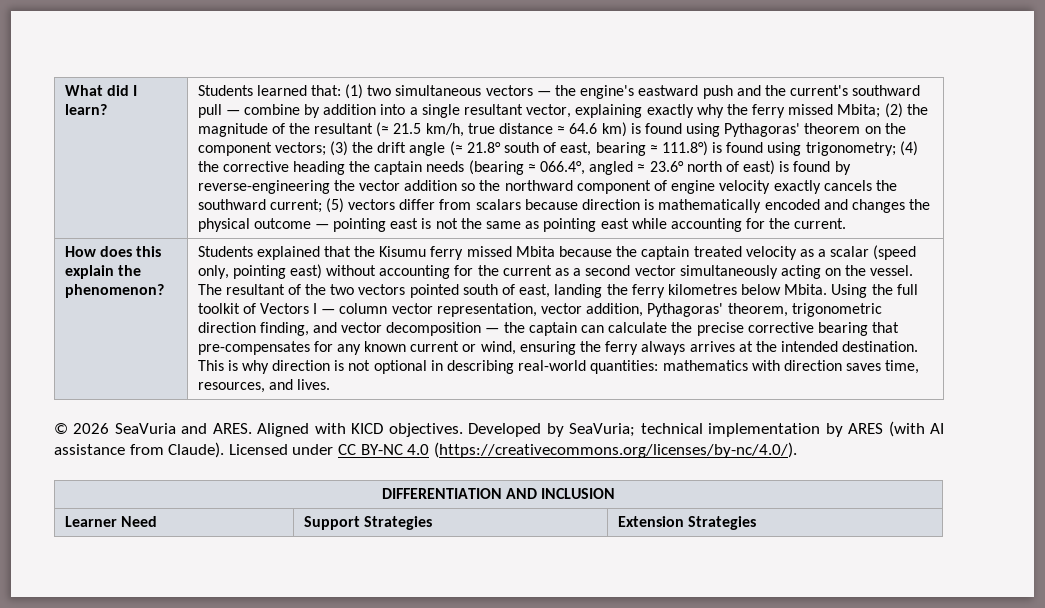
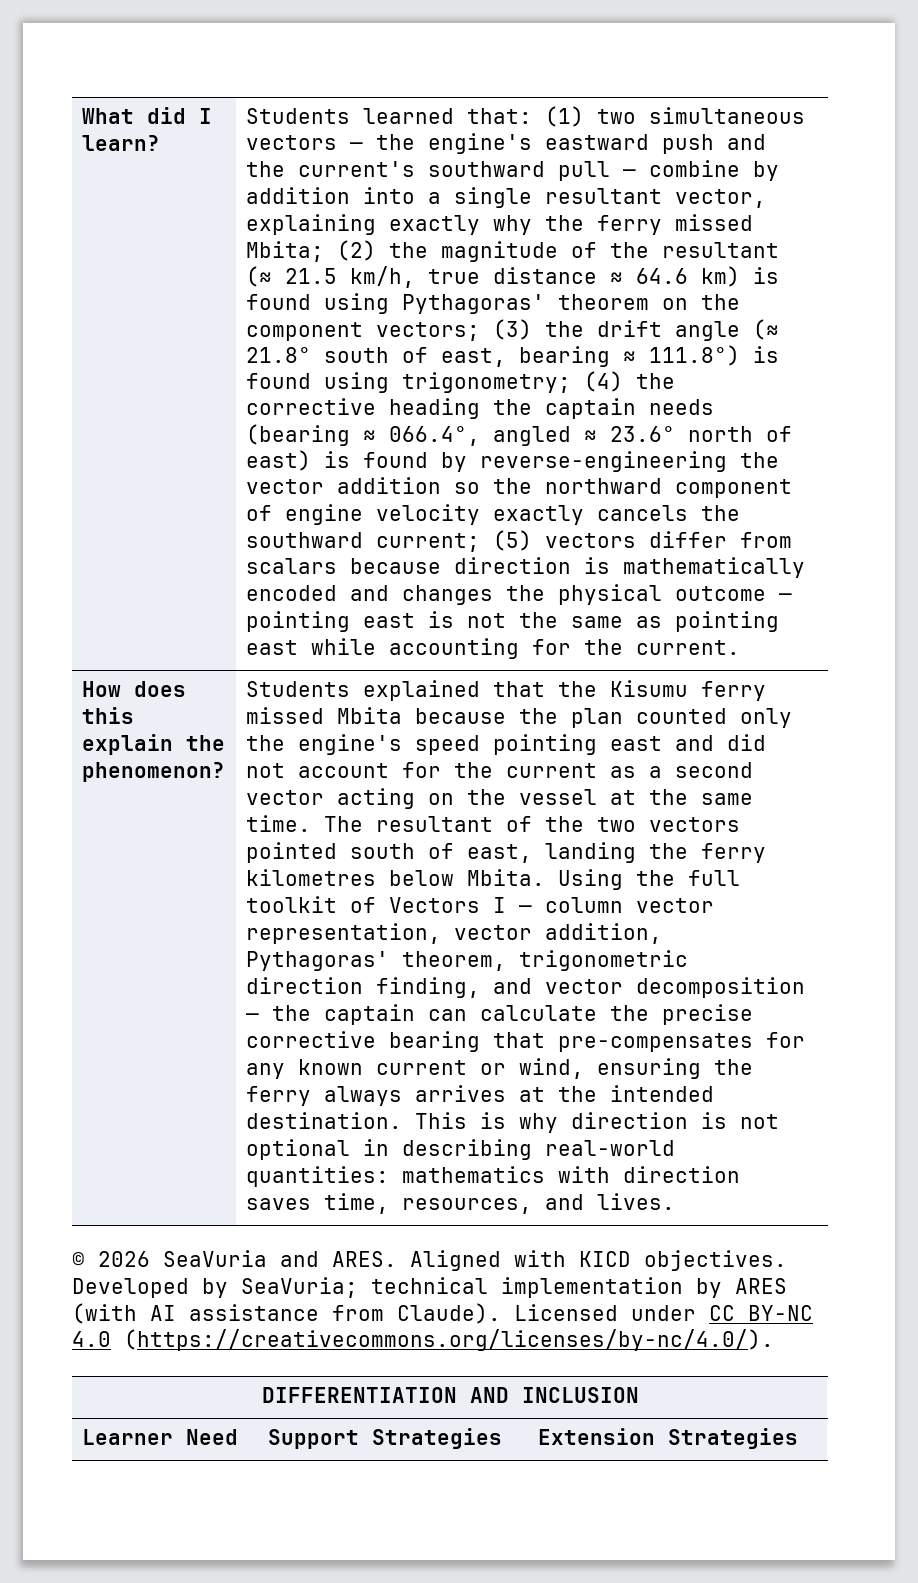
- Students explained that the Kisumu ferry missed Mbita because the captain treated velocity as a scalar (speed only, pointing east) without accounting for the current as a second vector simultaneously acting on the vessel.
+ Students explained that the Kisumu ferry missed Mbita because the plan counted only the engine's speed pointing east and did not account for the current as a second vector acting on the vessel at the same time.

